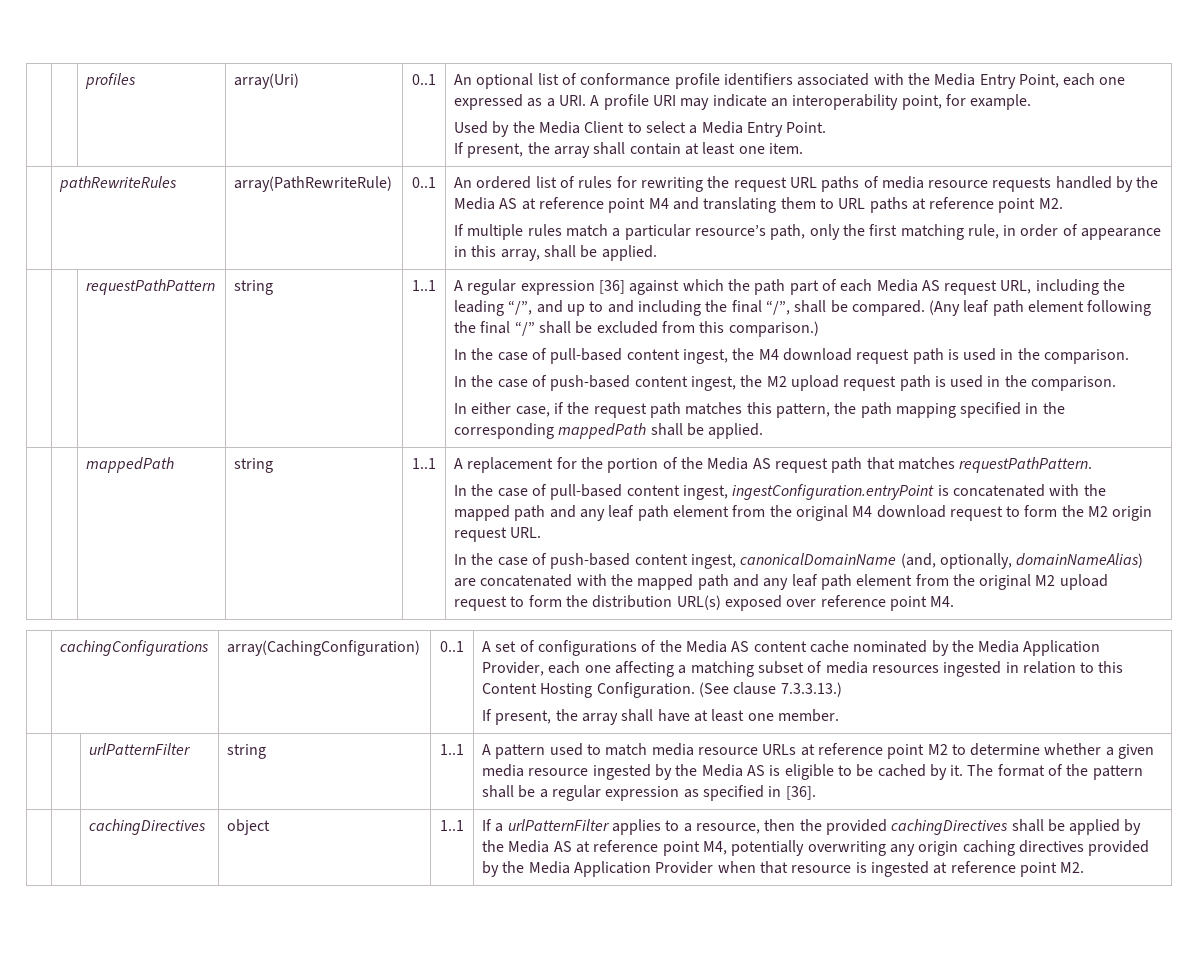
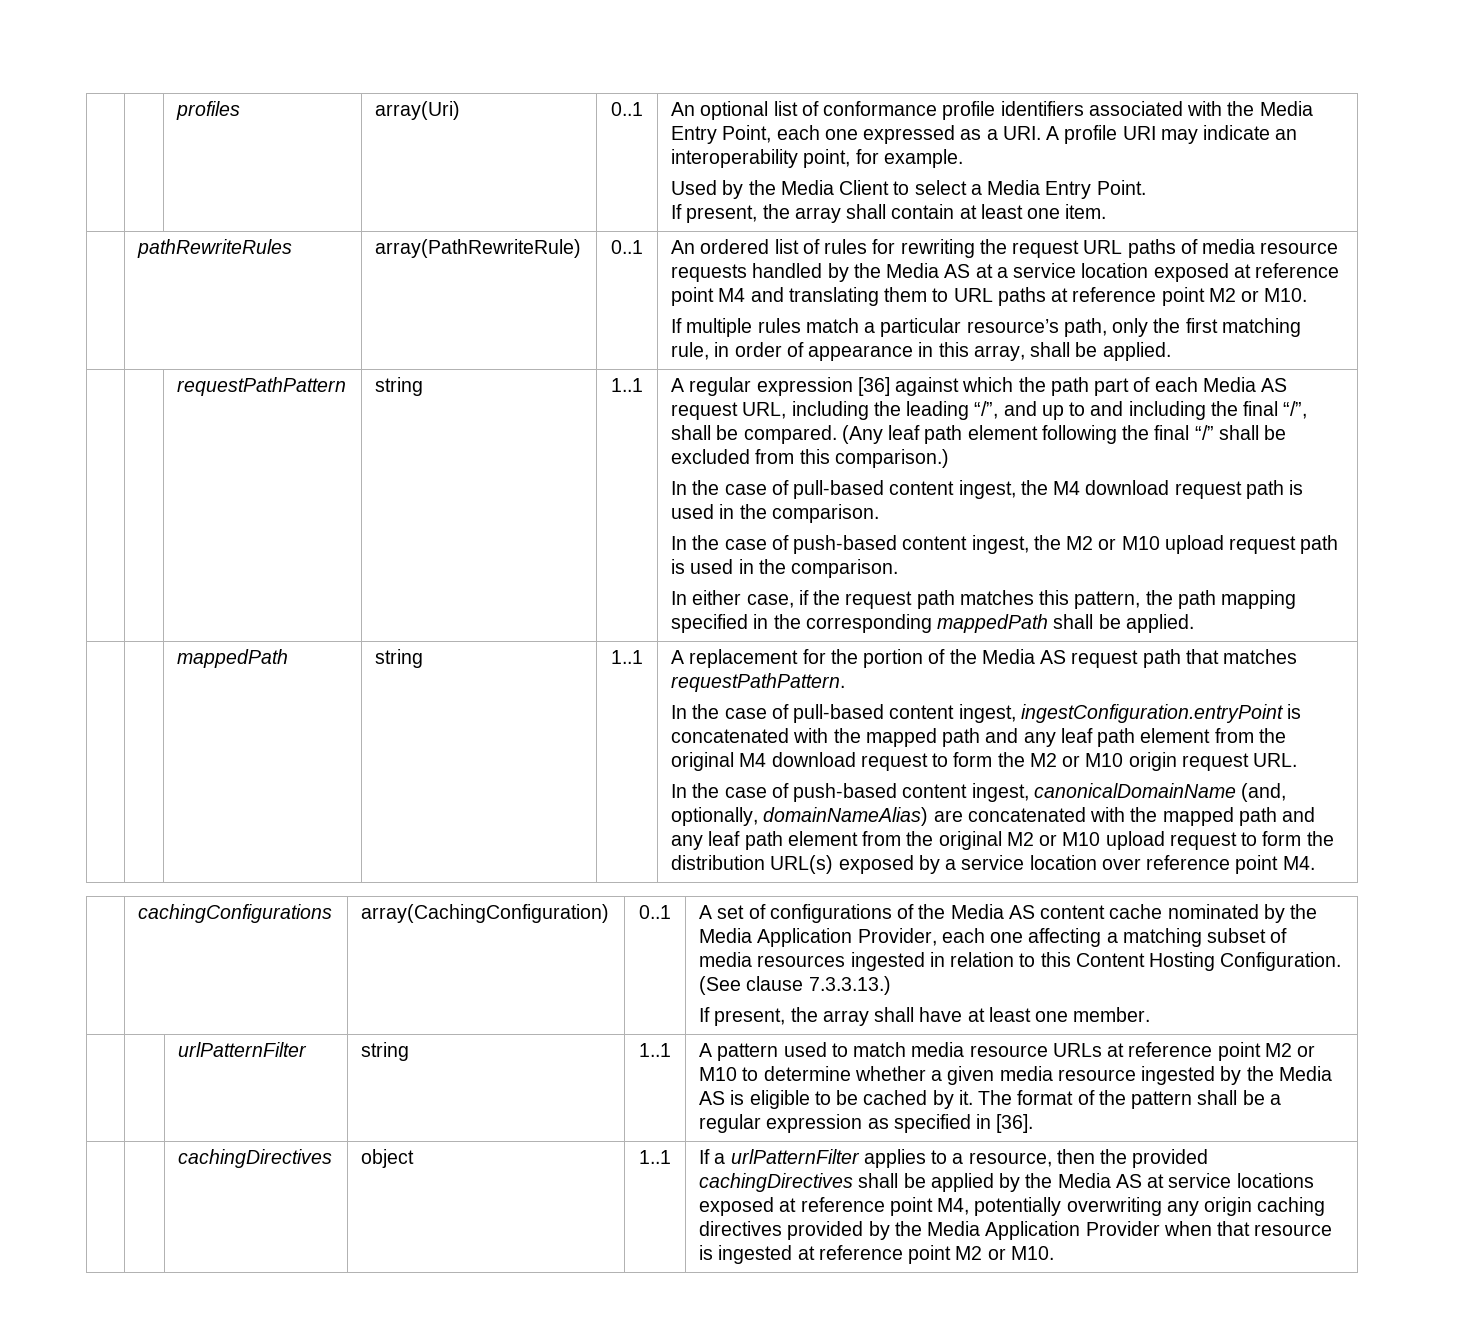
- An ordered list of rules for rewriting the request URL paths of media resource requests handled by the Media AS at reference point M4 and translating them to URL paths at reference point M2.
+ An ordered list of rules for rewriting the request URL paths of media resource requests handled by the Media AS at a service location exposed at reference point M4 and translating them to URL paths at reference point M2 or M10.
- In the case of push-based content ingest, the M2 upload request path is used in the comparison.
+ In the case of push-based content ingest, the M2 or M10 upload request path is used in the comparison.
- In the case of pull-based content ingest, ingestConfiguration.entryPoint is concatenated with the mapped path and any leaf path element from the original M4 download request to form the M2 origin request URL.
+ In the case of pull-based content ingest, ingestConfiguration.entryPoint is concatenated with the mapped path and any leaf path element from the original M4 download request to form the M2 or M10 origin request URL.
- In the case of push-based content ingest, canonicalDomainName (and, optionally, domainNameAlias) are concatenated with the mapped path and any leaf path element from the original M2 upload request to form the distribution URL(s) exposed over reference point M4.
+ In the case of push-based content ingest, canonicalDomainName (and, optionally, domainNameAlias) are concatenated with the mapped path and any leaf path element from the original M2 or M10 upload request to form the distribution URL(s) exposed by a service location over reference point M4.
- A pattern used to match media resource URLs at reference point M2 to determine whether a given media resource ingested by the Media AS is eligible to be cached by it.
+ A pattern used to match media resource URLs at reference point M2 or M10 to determine whether a given media resource ingested by the Media AS is eligible to be cached by it.
- If a urlPatternFilter applies to a resource, then the provided cachingDirectives shall be applied by the Media AS at reference point M4, potentially overwriting any origin caching directives provided by the Media Application Provider when that resource is ingested at reference point M2.
+ If a urlPatternFilter applies to a resource, then the provided cachingDirectives shall be applied by the Media AS at service locations exposed at reference point M4, potentially overwriting any origin caching directives provided by the Media Application Provider when that resource is ingested at reference point M2 or M10.

